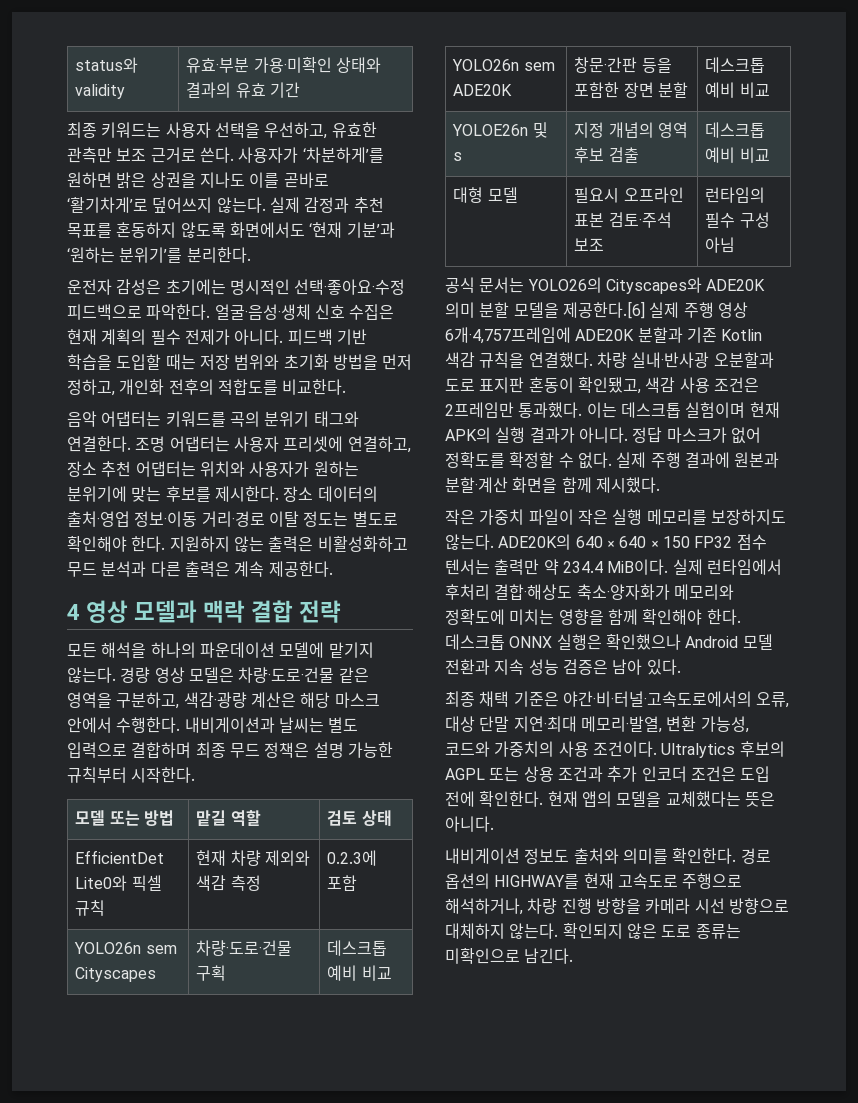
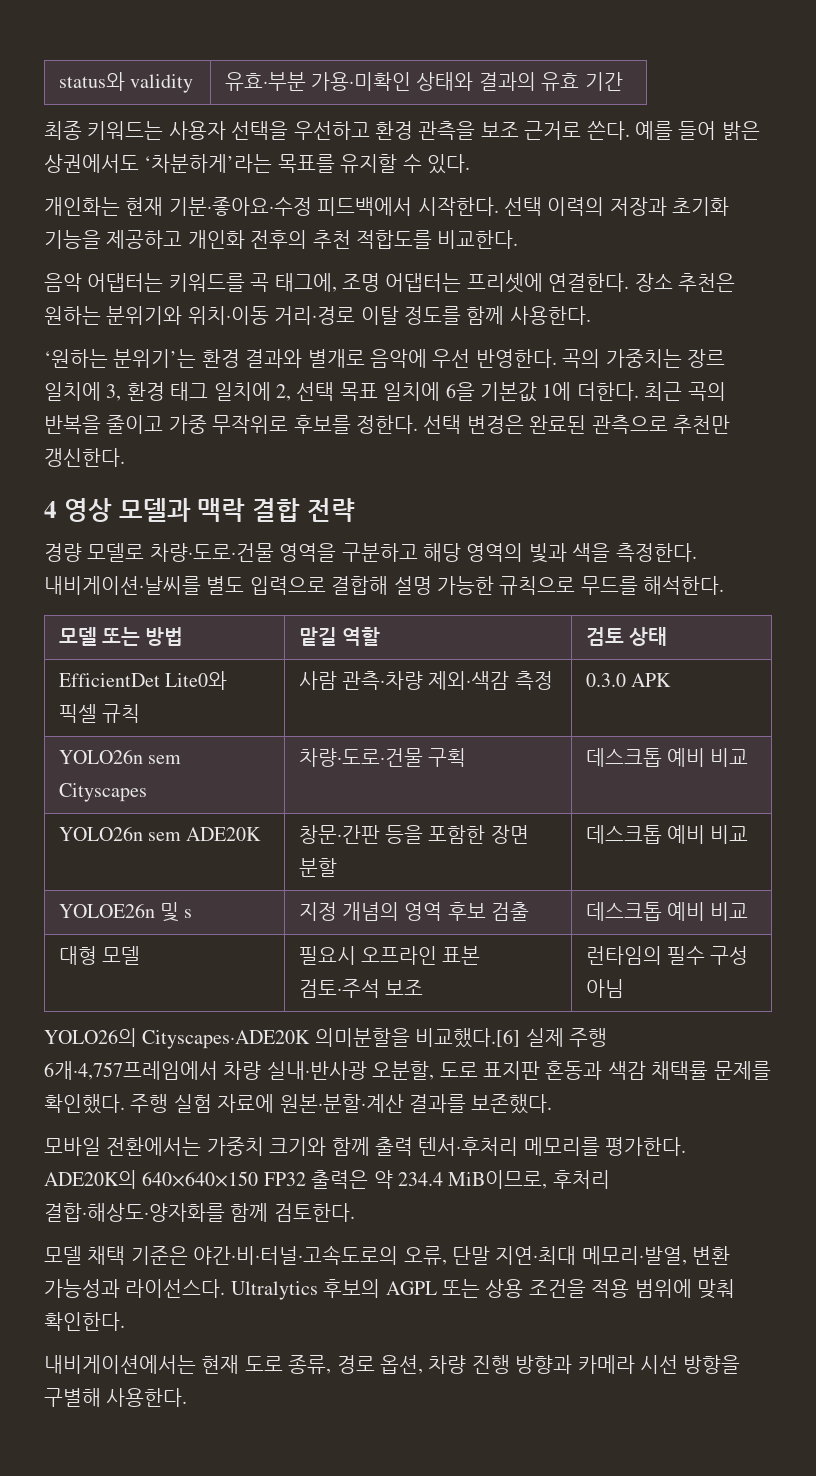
- 최종 키워드는 사용자 선택을 우선하고, 유효한 관측만 보조 근거로 쓴다. 사용자가 ‘차분하게’를 원하면 밝은 상권을 지나도 이를 곧바로 ‘활기차게’로 덮어쓰지 않는다. 실제 감정과 추천 목표를 혼동하지 않도록 화면에서도 ‘현재 기분’과 ‘원하는 분위기’를 분리한다.
- 운전자 감성은 초기에는 명시적인 선택·좋아요·수정 피드백으로 파악한다. 얼굴·음성·생체 신호 수집은 현재 계획의 필수 전제가 아니다. 피드백 기반 학습을 도입할 때는 저장 범위와 초기화 방법을 먼저 정하고, 개인화 전후의 적합도를 비교한다.
+ 최종 키워드는 사용자 선택을 우선하고 환경 관측을 보조 근거로 쓴다. 예를 들어 밝은 상권에서도 ‘차분하게’라는 목표를 유지할 수 있다.
+ 개인화는 현재 기분·좋아요·수정 피드백에서 시작한다. 선택 이력의 저장과 초기화 기능을 제공하고 개인화 전후의 추천 적합도를 비교한다.
- 음악 어댑터는 키워드를 곡의 분위기 태그와 연결한다. 조명 어댑터는 사용자 프리셋에 연결하고, 장소 추천 어댑터는 위치와 사용자가 원하는 분위기에 맞는 후보를 제시한다. 장소 데이터의 출처·영업 정보·이동 거리·경로 이탈 정도는 별도로 확인해야 한다. 지원하지 않는 출력은 비활성화하고 무드 분석과 다른 출력은 계속 제공한다.
+ 음악 어댑터는 키워드를 곡 태그에, 조명 어댑터는 프리셋에 연결한다. 장소 추천은 원하는 분위기와 위치·이동 거리·경로 이탈 정도를 함께 사용한다.
+ ‘원하는 분위기’는 환경 결과와 별개로 음악에 우선 반영한다. 곡의 가중치는 장르 일치에 3, 환경 태그 일치에 2, 선택 목표 일치에 6을 기본값 1에 더한다. 최근 곡의 반복을 줄이고 가중 무작위로 후보를 정한다. 선택 변경은 완료된 관측으로 추천만 갱신한다.
- 모든 해석을 하나의 파운데이션 모델에 맡기지 않는다. 경량 영상 모델은 차량·도로·건물 같은 영역을 구분하고, 색감·광량 계산은 해당 마스크 안에서 수행한다. 내비게이션과 날씨는 별도 입력으로 결합하며 최종 무드 정책은 설명 가능한 규칙부터 시작한다.
+ 경량 모델로 차량·도로·건물 영역을 구분하고 해당 영역의 빛과 색을 측정한다. 내비게이션·날씨를 별도 입력으로 결합해 설명 가능한 규칙으로 무드를 해석한다.
- EfficientDet Lite0와 픽셀 규칙 | 현재 차량 제외와 색감 측정 | 0.2.3에 포함
+ EfficientDet Lite0와 픽셀 규칙 | 사람 관측·차량 제외·색감 측정 | 0.3.0 APK
- 공식 문서는 YOLO26의 Cityscapes와 ADE20K 의미 분할 모델을 제공한다.[6] 실제 주행 영상 6개·4,757프레임에 ADE20K 분할과 기존 Kotlin 색감 규칙을 연결했다. 차량 실내·반사광 오분할과 도로 표지판 혼동이 확인됐고, 색감 사용 조건은 2프레임만 통과했다. 이는 데스크톱 실험이며 현재 APK의 실행 결과가 아니다. 정답 마스크가 없어 정확도를 확정할 수 없다. 실제 주행 결과에 원본과 분할·계산 화면을 함께 제시했다.
- 작은 가중치 파일이 작은 실행 메모리를 보장하지도 않는다. ADE20K의 640 × 640 × 150 FP32 점수 텐서는 출력만 약 234.4 MiB이다. 실제 런타임에서 후처리 결합·해상도 축소·양자화가 메모리와 정확도에 미치는 영향을 함께 확인해야 한다. 데스크톱 ONNX 실행은 확인했으나 Android 모델 전환과 지속 성능 검증은 남아 있다.
- 최종 채택 기준은 야간·비·터널·고속도로에서의 오류, 대상 단말 지연·최대 메모리·발열, 변환 가능성, 코드와 가중치의 사용 조건이다.
+ YOLO26의 Cityscapes·ADE20K 의미분할을 비교했다.[6] 실제 주행 6개·4,757프레임에서 차량 실내·반사광 오분할, 도로 표지판 혼동과 색감 채택률 문제를 확인했다. 주행 실험 자료에 원본·분할·계산 결과를 보존했다.
+ 모바일 전환에서는 가중치 크기와 함께 출력 텐서·후처리 메모리를 평가한다. ADE20K의 640×640×150 FP32 출력은 약 234.4 MiB이므로, 후처리 결합·해상도·양자화를 함께 검토한다.
+ 모델 채택 기준은 야간·비·터널·고속도로의 오류, 단말 지연·최대 메모리·발열, 변환 가능성과 라이선스다.
- Ultralytics 후보의 AGPL 또는 상용 조건과 추가 인코더 조건은 도입 전에 확인한다. 현재 앱의 모델을 교체했다는 뜻은 아니다.
- 내비게이션 정보도 출처와 의미를 확인한다. 경로 옵션의 HIGHWAY를 현재 고속도로 주행으로 해석하거나, 차량 진행 방향을 카메라 시선 방향으로 대체하지 않는다. 확인되지 않은 도로 종류는 미확인으로 남긴다.
+ Ultralytics 후보의 AGPL 또는 상용 조건을 적용 범위에 맞춰 확인한다.
+ 내비게이션에서는 현재 도로 종류, 경로 옵션, 차량 진행 방향과 카메라 시선 방향을 구별해 사용한다.

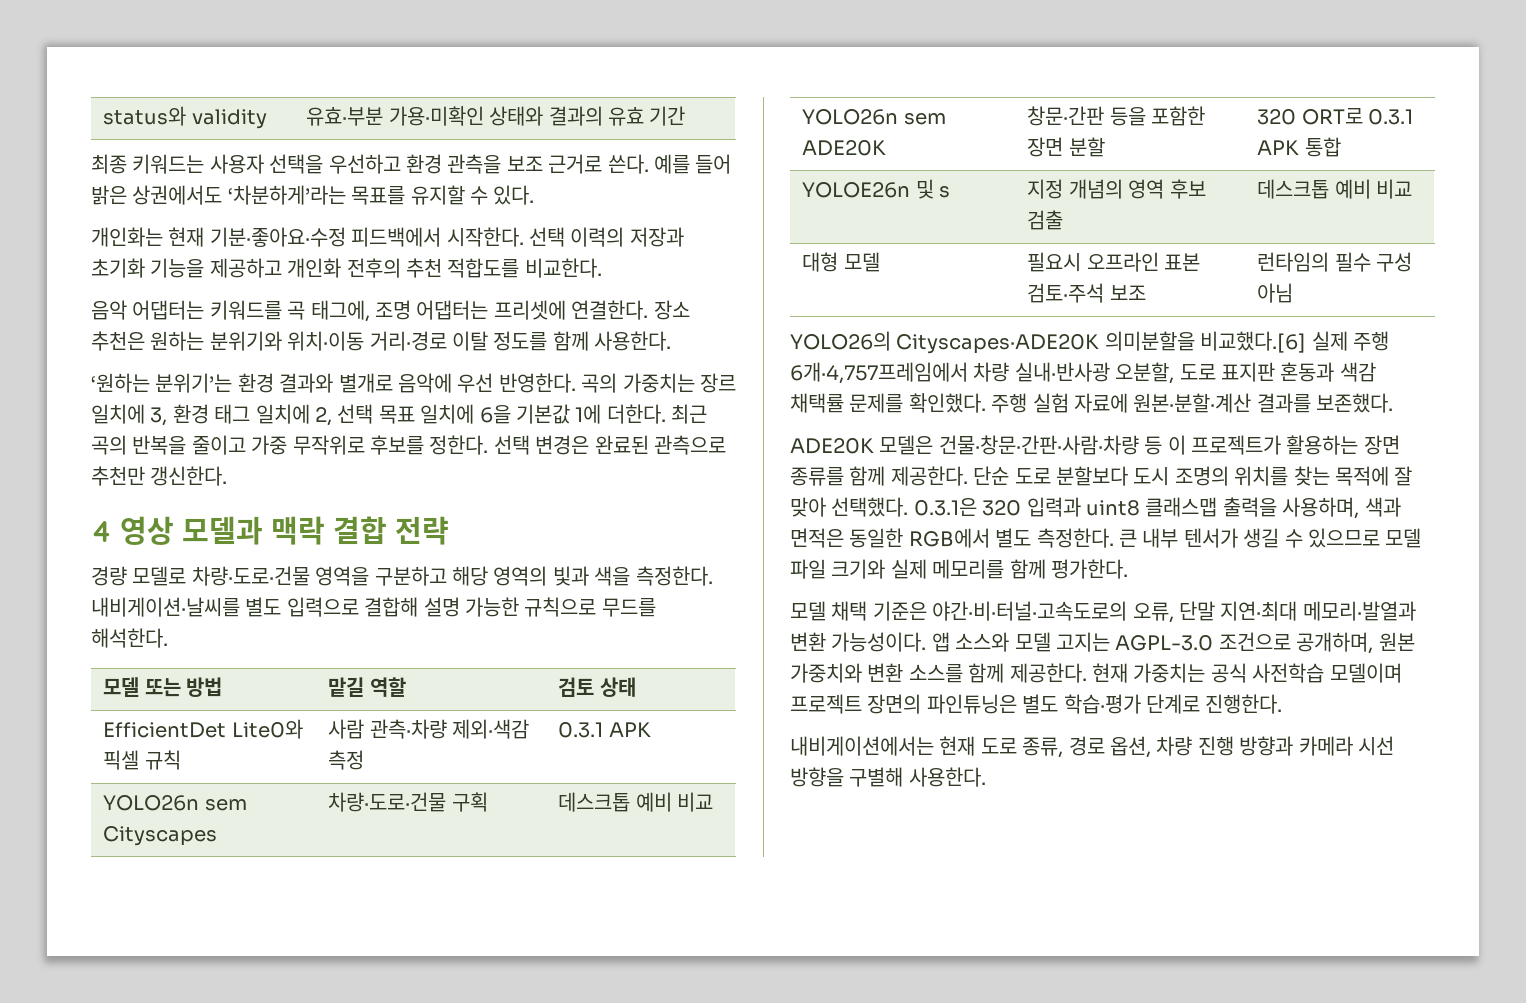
- EfficientDet Lite0와 픽셀 규칙 | 사람 관측·차량 제외·색감 측정 | 0.3.0 APK
+ EfficientDet Lite0와 픽셀 규칙 | 사람 관측·차량 제외·색감 측정 | 0.3.1 APK
- YOLO26n sem ADE20K | 창문·간판 등을 포함한 장면 분할 | 데스크톱 예비 비교
+ YOLO26n sem ADE20K | 창문·간판 등을 포함한 장면 분할 | 320 ORT로 0.3.1 APK 통합
- 모바일 전환에서는 가중치 크기와 함께 출력 텐서·후처리 메모리를 평가한다. ADE20K의 640×640×150 FP32 출력은 약 234.4 MiB이므로, 후처리 결합·해상도·양자화를 함께 검토한다.
+ ADE20K 모델은 건물·창문·간판·사람·차량 등 이 프로젝트가 활용하는 장면 종류를 함께 제공한다. 단순 도로 분할보다 도시 조명의 위치를 찾는 목적에 잘 맞아 선택했다. 0.3.1은 320 입력과 uint8 클래스맵 출력을 사용하며, 색과 면적은 동일한 RGB에서 별도 측정한다. 큰 내부 텐서가 생길 수 있으므로 모델 파일 크기와 실제 메모리를 함께 평가한다.
- 모델 채택 기준은 야간·비·터널·고속도로의 오류, 단말 지연·최대 메모리·발열, 변환 가능성과 라이선스다. Ultralytics 후보의 AGPL 또는 상용 조건을 적용 범위에 맞춰 확인한다.
+ 모델 채택 기준은 야간·비·터널·고속도로의 오류, 단말 지연·최대 메모리·발열과 변환 가능성이다. 앱 소스와 모델 고지는 AGPL-3.0 조건으로 공개하며, 원본 가중치와 변환 소스를 함께 제공한다. 현재 가중치는 공식 사전학습 모델이며 프로젝트 장면의 파인튜닝은 별도 학습·평가 단계로 진행한다.

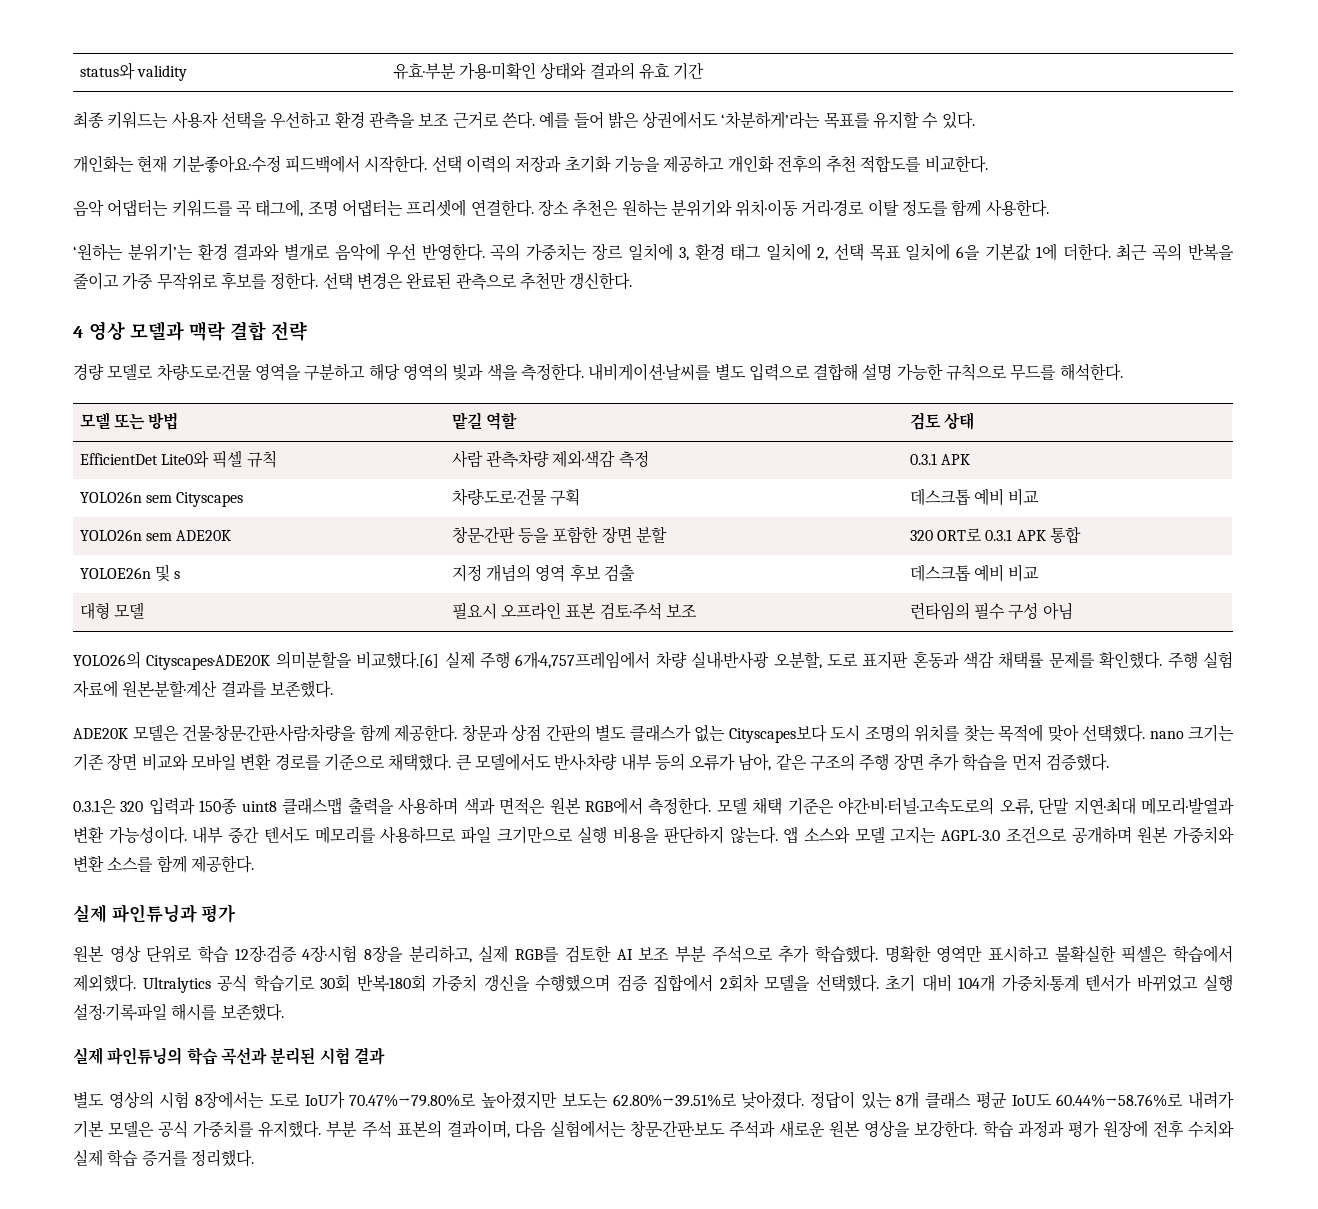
- ADE20K 모델은 건물·창문·간판·사람·차량 등 이 프로젝트가 활용하는 장면 종류를 함께 제공한다. 단순 도로 분할보다 도시 조명의 위치를 찾는 목적에 잘 맞아 선택했다. 0.3.1은 320 입력과 uint8 클래스맵 출력을 사용하며, 색과 면적은 동일한 RGB에서 별도 측정한다. 큰 내부 텐서가 생길 수 있으므로 모델 파일 크기와 실제 메모리를 함께 평가한다.
- 모델 채택 기준은 야간·비·터널·고속도로의 오류, 단말 지연·최대 메모리·발열과 변환 가능성이다.
+ ADE20K 모델은 건물·창문·간판·사람·차량을 함께 제공한다. 창문과 상점 간판의 별도 클래스가 없는 Cityscapes보다 도시 조명의 위치를 찾는 목적에 맞아 선택했다. nano 크기는 기존 장면 비교와 모바일 변환 경로를 기준으로 채택했다. 큰 모델에서도 반사·차량 내부 등의 오류가 남아, 같은 구조의 주행 장면 추가 학습을 먼저 검증했다.
+ 0.3.1은 320 입력과 150종 uint8 클래스맵 출력을 사용하며 색과 면적은 원본 RGB에서 측정한다. 모델 채택 기준은 야간·비·터널·고속도로의 오류, 단말 지연·최대 메모리·발열과 변환 가능성이다.
+ 내부 중간 텐서도 메모리를 사용하므로 파일 크기만으로 실행 비용을 판단하지 않는다.
- 앱 소스와 모델 고지는 AGPL-3.0 조건으로 공개하며, 원본 가중치와 변환 소스를 함께 제공한다. 현재 가중치는 공식 사전학습 모델이며 프로젝트 장면의 파인튜닝은 별도 학습·평가 단계로 진행한다.
- 내비게이션에서는 현재 도로 종류, 경로 옵션, 차량 진행 방향과 카메라 시선 방향을 구별해 사용한다.
+ 앱 소스와 모델 고지는 AGPL-3.0 조건으로 공개하며 원본 가중치와 변환 소스를 함께 제공한다.
+ 실제 파인튜닝과 평가
+ 원본 영상 단위로 학습 12장·검증 4장·시험 8장을 분리하고, 실제 RGB를 검토한 AI 보조 부분 주석으로 추가 학습했다. 명확한 영역만 표시하고 불확실한 픽셀은 학습에서 제외했다. Ultralytics 공식 학습기로 30회 반복·180회 가중치 갱신을 수행했으며 검증 집합에서 2회차 모델을 선택했다. 초기 대비 104개 가중치·통계 텐서가 바뀌었고 실행 설정·기록·파일 해시를 보존했다.
+ 실제 파인튜닝의 학습 곡선과 분리된 시험 결과
+ 별도 영상의 시험 8장에서는 도로 IoU가 70.47%→79.80%로 높아졌지만 보도는 62.80%→39.51%로 낮아졌다. 정답이 있는 8개 클래스 평균 IoU도 60.44%→58.76%로 내려가 기본 모델은 공식 가중치를 유지했다. 부분 주석 표본의 결과이며, 다음 실험에서는 창문·간판·보도 주석과 새로운 원본 영상을 보강한다. 학습 과정과 평가 원장에 전후 수치와 실제 학습 증거를 정리했다.

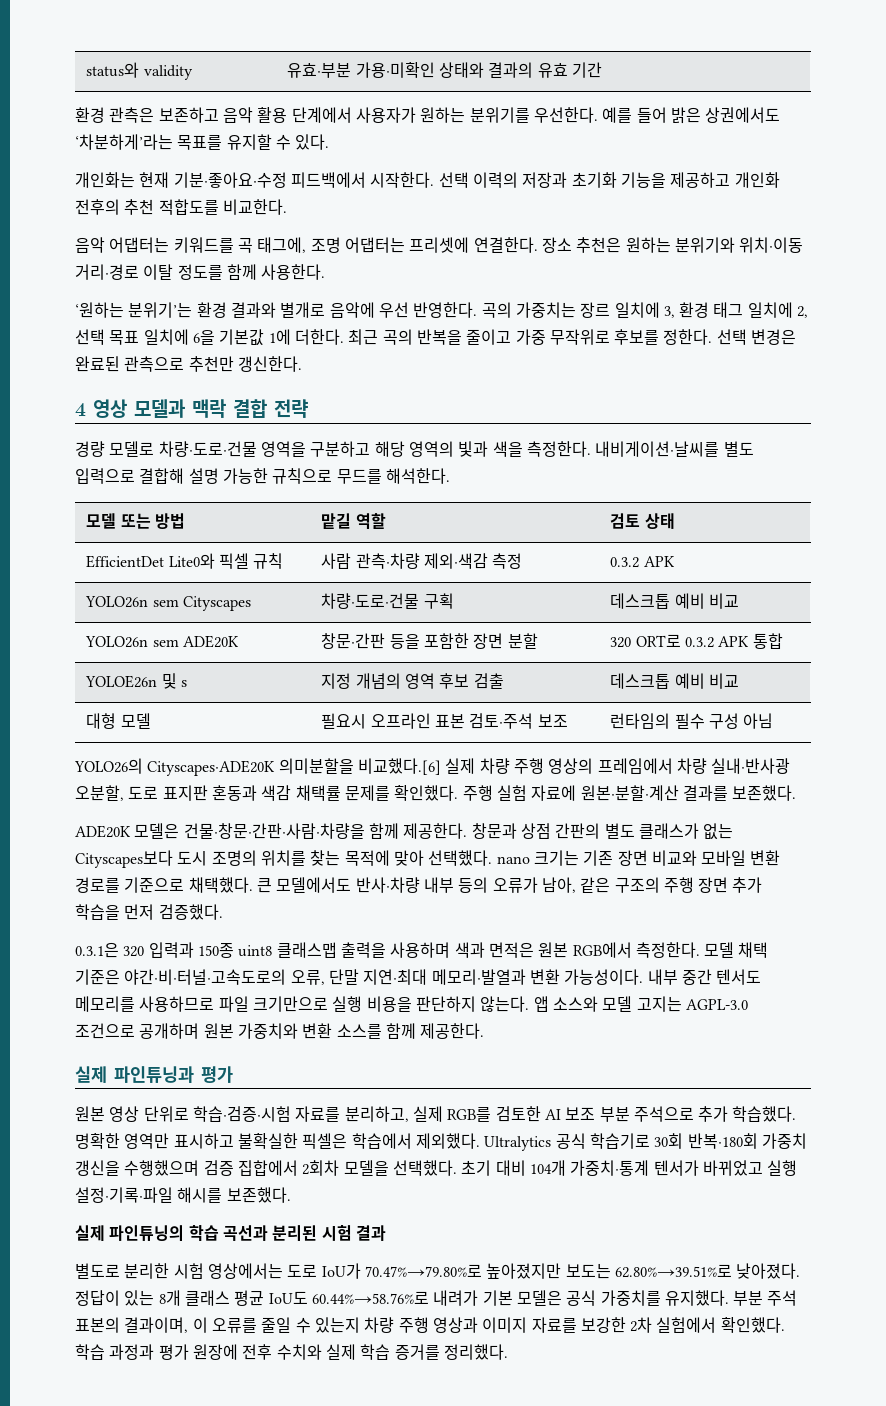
- 최종 키워드는 사용자 선택을 우선하고 환경 관측을 보조 근거로 쓴다.
+ 환경 관측은 보존하고 음악 활용 단계에서 사용자가 원하는 분위기를 우선한다.
- EfficientDet Lite0와 픽셀 규칙 | 사람 관측·차량 제외·색감 측정 | 0.3.1 APK
+ EfficientDet Lite0와 픽셀 규칙 | 사람 관측·차량 제외·색감 측정 | 0.3.2 APK
- YOLO26n sem ADE20K | 창문·간판 등을 포함한 장면 분할 | 320 ORT로 0.3.1 APK 통합
+ YOLO26n sem ADE20K | 창문·간판 등을 포함한 장면 분할 | 320 ORT로 0.3.2 APK 통합
- YOLO26의 Cityscapes·ADE20K 의미분할을 비교했다.[6] 실제 주행 6개·4,757프레임에서 차량 실내·반사광 오분할, 도로 표지판 혼동과 색감 채택률 문제를 확인했다.
+ YOLO26의 Cityscapes·ADE20K 의미분할을 비교했다.[6] 실제 차량 주행 영상의 프레임에서 차량 실내·반사광 오분할, 도로 표지판 혼동과 색감 채택률 문제를 확인했다.
- 원본 영상 단위로 학습 12장·검증 4장·시험 8장을 분리하고, 실제 RGB를 검토한 AI 보조 부분 주석으로 추가 학습했다.
+ 원본 영상 단위로 학습·검증·시험 자료를 분리하고, 실제 RGB를 검토한 AI 보조 부분 주석으로 추가 학습했다.
- 별도 영상의 시험 8장에서는 도로 IoU가 70.47%→79.80%로 높아졌지만 보도는 62.80%→39.51%로 낮아졌다.
+ 별도로 분리한 시험 영상에서는 도로 IoU가 70.47%→79.80%로 높아졌지만 보도는 62.80%→39.51%로 낮아졌다.
- 부분 주석 표본의 결과이며, 다음 실험에서는 창문·간판·보도 주석과 새로운 원본 영상을 보강한다.
+ 부분 주석 표본의 결과이며, 이 오류를 줄일 수 있는지 차량 주행 영상과 이미지 자료를 보강한 2차 실험에서 확인했다.

